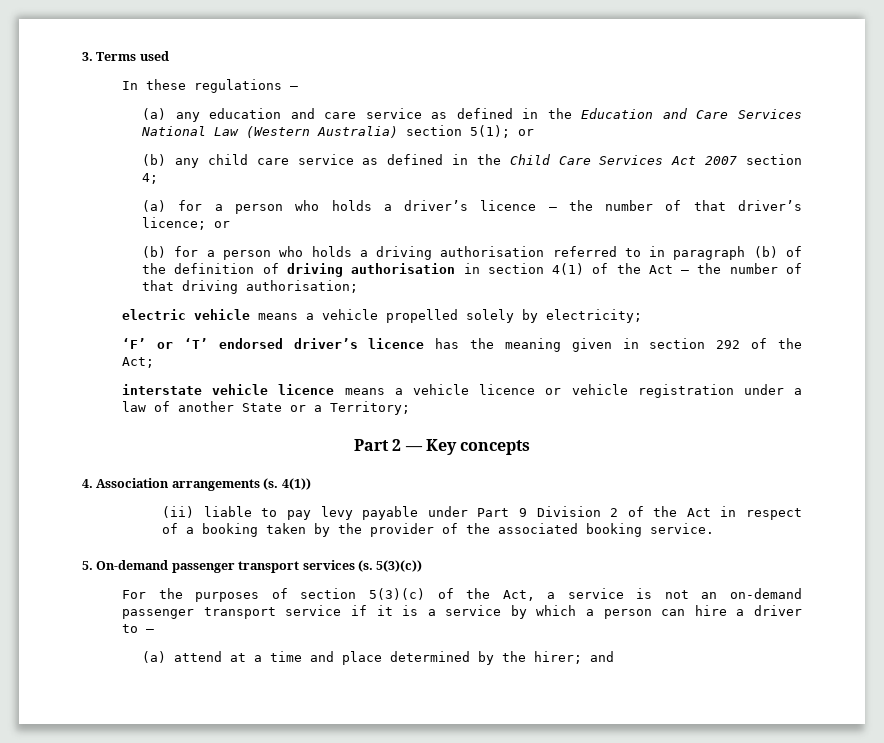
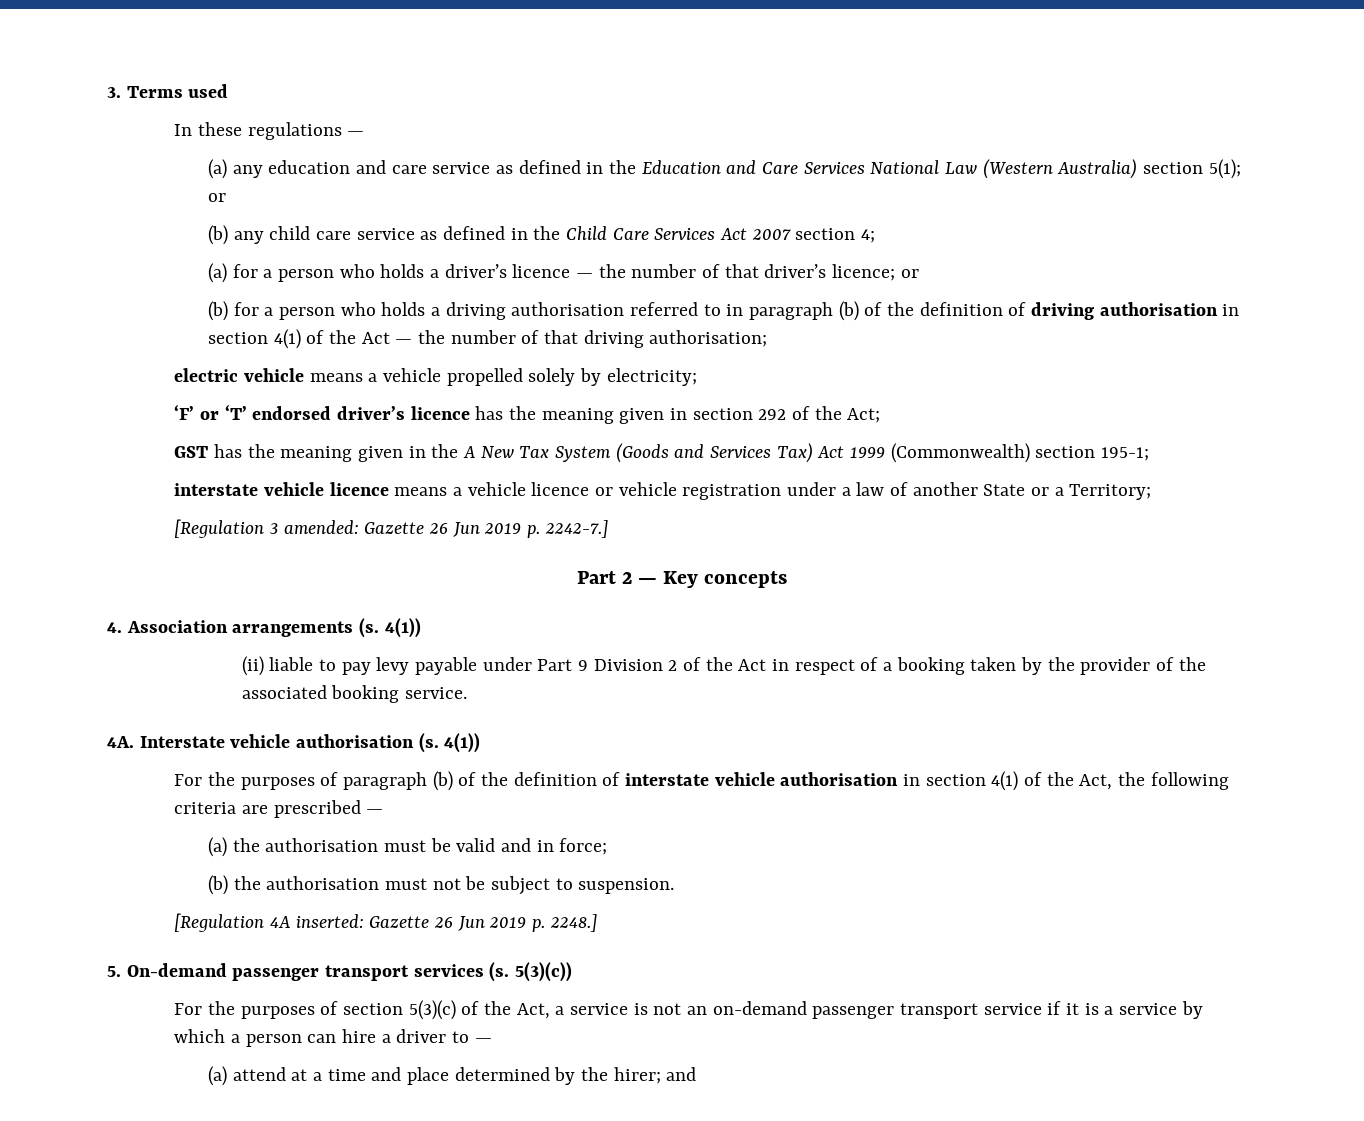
+ GST has the meaning given in the A New Tax System (Goods and Services Tax) Act 1999 (Commonwealth) section 195-1;
+ [Regulation 3 amended: Gazette 26 Jun 2019 p. 2242-7.]
+ 4A. Interstate vehicle authorisation (s. 4(1))
+ For the purposes of paragraph (b) of the definition of interstate vehicle authorisation in section 4(1) of the Act, the following criteria are prescribed —
+ (a) the authorisation must be valid and in force;
+ (b) the authorisation must not be subject to suspension.
+ [Regulation 4A inserted: Gazette 26 Jun 2019 p. 2248.]

